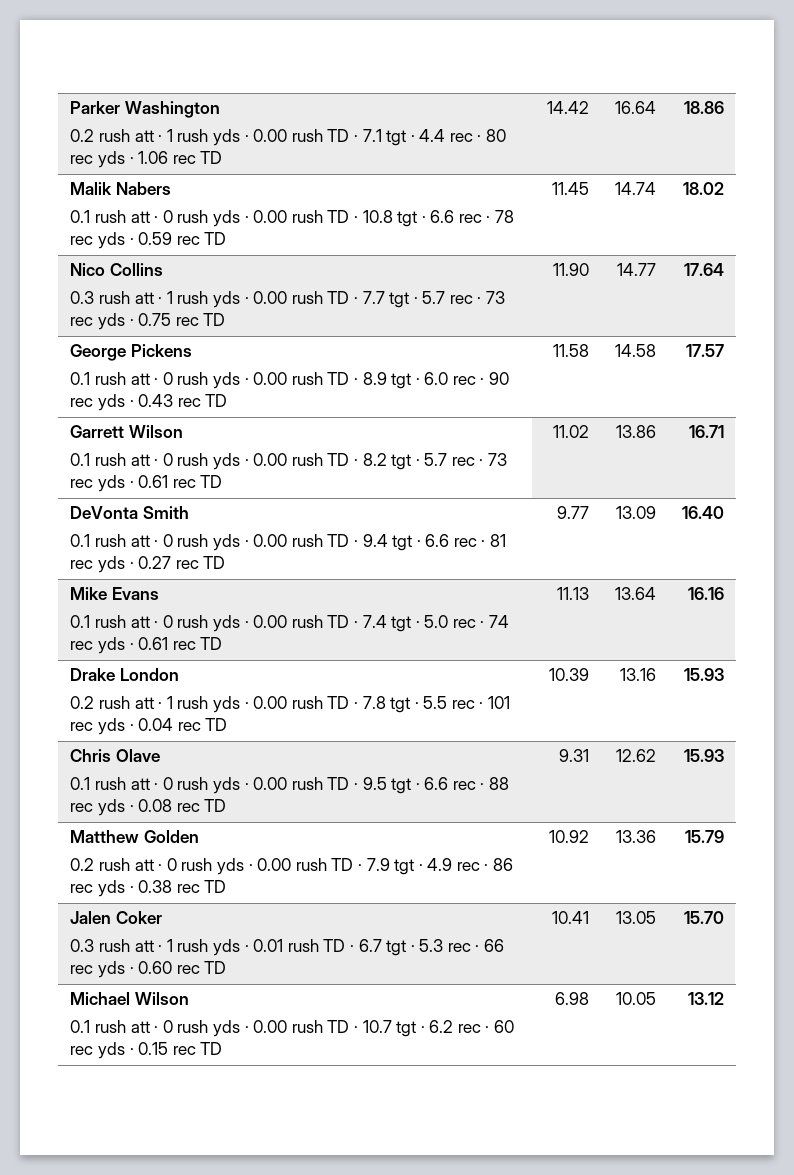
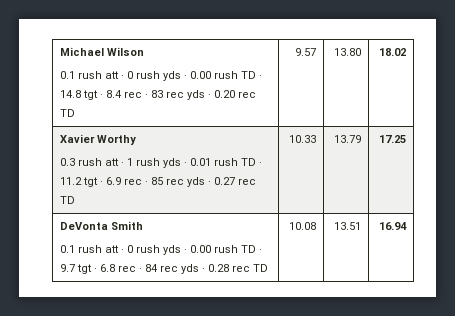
- Parker Washington
- 0.2 rush att · 1 rush yds · 0.00 rush TD · 7.1 tgt · 4.4 rec · 80 rec yds · 1.06 rec TD | 14.42 | 16.64 | 18.86
- Malik Nabers
- 0.1 rush att · 0 rush yds · 0.00 rush TD · 10.8 tgt · 6.6 rec · 78 rec yds · 0.59 rec TD | 11.45 | 14.74 | 18.02
- Nico Collins
- 0.3 rush att · 1 rush yds · 0.00 rush TD · 7.7 tgt · 5.7 rec · 73 rec yds · 0.75 rec TD | 11.90 | 14.77 | 17.64
- George Pickens
- 0.1 rush att · 0 rush yds · 0.00 rush TD · 8.9 tgt · 6.0 rec · 90 rec yds · 0.43 rec TD | 11.58 | 14.58 | 17.57
- Garrett Wilson
- 0.1 rush att · 0 rush yds · 0.00 rush TD · 8.2 tgt · 5.7 rec · 73 rec yds · 0.61 rec TD | 11.02 | 13.86 | 16.71
+ Michael Wilson
+ 0.1 rush att · 0 rush yds · 0.00 rush TD · 14.8 tgt · 8.4 rec · 83 rec yds · 0.20 rec TD | 9.57 | 13.80 | 18.02
+ Xavier Worthy
+ 0.3 rush att · 1 rush yds · 0.01 rush TD · 11.2 tgt · 6.9 rec · 85 rec yds · 0.27 rec TD | 10.33 | 13.79 | 17.25
  DeVonta Smith
- 0.1 rush att · 0 rush yds · 0.00 rush TD · 9.4 tgt · 6.6 rec · 81 rec yds · 0.27 rec TD | 9.77 | 13.09 | 16.40
- Mike Evans
- 0.1 rush att · 0 rush yds · 0.00 rush TD · 7.4 tgt · 5.0 rec · 74 rec yds · 0.61 rec TD | 11.13 | 13.64 | 16.16
- Drake London
- 0.2 rush att · 1 rush yds · 0.00 rush TD · 7.8 tgt · 5.5 rec · 101 rec yds · 0.04 rec TD | 10.39 | 13.16 | 15.93
- Chris Olave
- 0.1 rush att · 0 rush yds · 0.00 rush TD · 9.5 tgt · 6.6 rec · 88 rec yds · 0.08 rec TD | 9.31 | 12.62 | 15.93
- Matthew Golden
- 0.2 rush att · 0 rush yds · 0.00 rush TD · 7.9 tgt · 4.9 rec · 86 rec yds · 0.38 rec TD | 10.92 | 13.36 | 15.79
- Jalen Coker
- 0.3 rush att · 1 rush yds · 0.01 rush TD · 6.7 tgt · 5.3 rec · 66 rec yds · 0.60 rec TD | 10.41 | 13.05 | 15.70
- Michael Wilson
- 0.1 rush att · 0 rush yds · 0.00 rush TD · 10.7 tgt · 6.2 rec · 60 rec yds · 0.15 rec TD | 6.98 | 10.05 | 13.12
+ 0.1 rush att · 0 rush yds · 0.00 rush TD · 9.7 tgt · 6.8 rec · 84 rec yds · 0.28 rec TD | 10.08 | 13.51 | 16.94

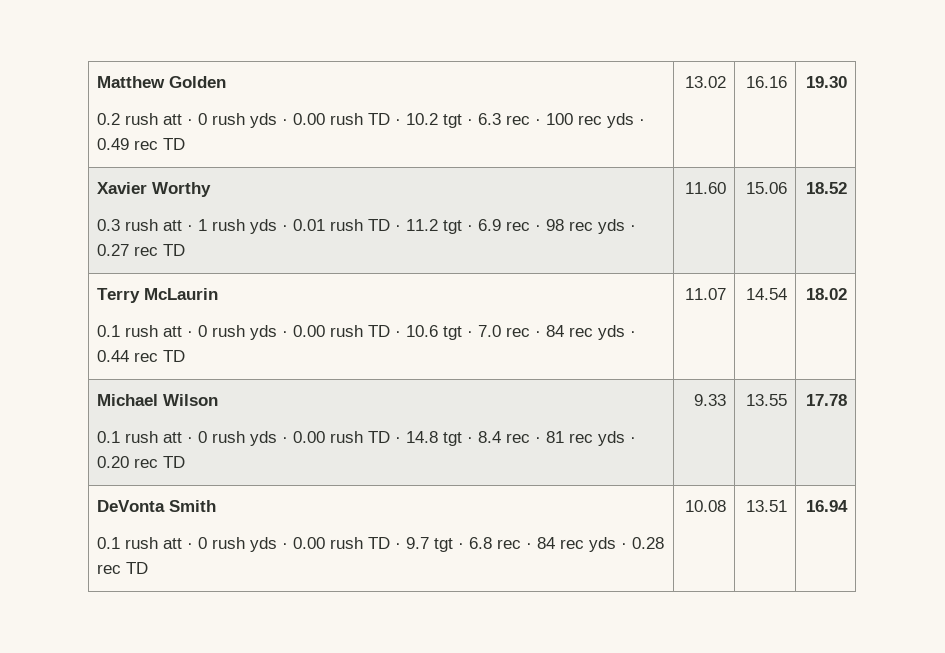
- Michael Wilson
- 0.1 rush att · 0 rush yds · 0.00 rush TD · 14.8 tgt · 8.4 rec · 83 rec yds · 0.20 rec TD | 9.57 | 13.80 | 18.02
+ Matthew Golden
+ 0.2 rush att · 0 rush yds · 0.00 rush TD · 10.2 tgt · 6.3 rec · 100 rec yds · 0.49 rec TD | 13.02 | 16.16 | 19.30
  Xavier Worthy
- 0.3 rush att · 1 rush yds · 0.01 rush TD · 11.2 tgt · 6.9 rec · 85 rec yds · 0.27 rec TD | 10.33 | 13.79 | 17.25
+ 0.3 rush att · 1 rush yds · 0.01 rush TD · 11.2 tgt · 6.9 rec · 98 rec yds · 0.27 rec TD | 11.60 | 15.06 | 18.52
+ Terry McLaurin
+ 0.1 rush att · 0 rush yds · 0.00 rush TD · 10.6 tgt · 7.0 rec · 84 rec yds · 0.44 rec TD | 11.07 | 14.54 | 18.02
+ Michael Wilson
+ 0.1 rush att · 0 rush yds · 0.00 rush TD · 14.8 tgt · 8.4 rec · 81 rec yds · 0.20 rec TD | 9.33 | 13.55 | 17.78

